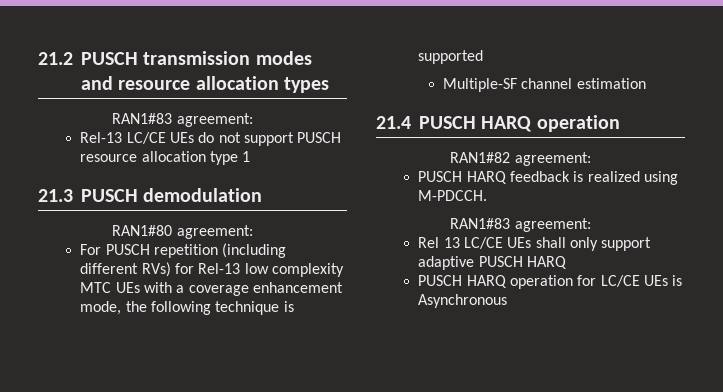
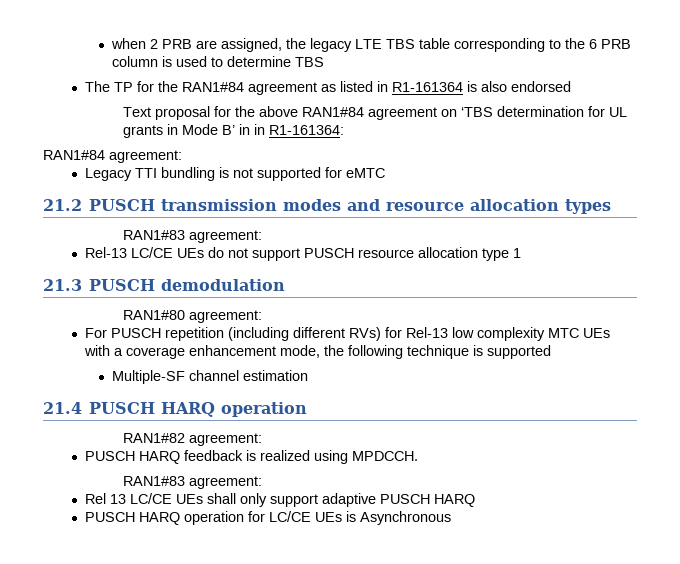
+ when 2 PRB are assigned, the legacy LTE TBS table corresponding to the 6 PRB column is used to determine TBS
+ The TP for the RAN1#84 agreement as listed in R1-161364 is also endorsed
+ Text proposal for the above RAN1#84 agreement on ‘TBS determination for UL grants in Mode B’ in in R1-161364:
+ RAN1#84 agreement:
+ Legacy TTI bundling is not supported for eMTC
- PUSCH HARQ feedback is realized using M-PDCCH.
+ PUSCH HARQ feedback is realized using MPDCCH.

